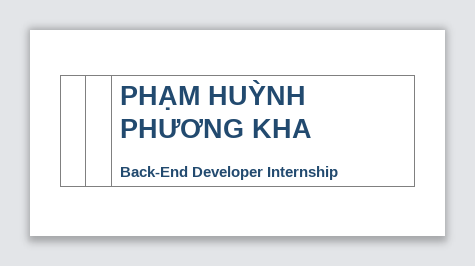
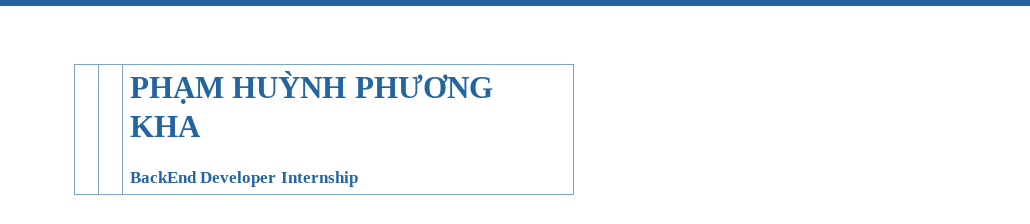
  | | PHẠM HUỲNH PHƯƠNG KHA
- Back-End Developer Internship
+ BackEnd Developer Internship

